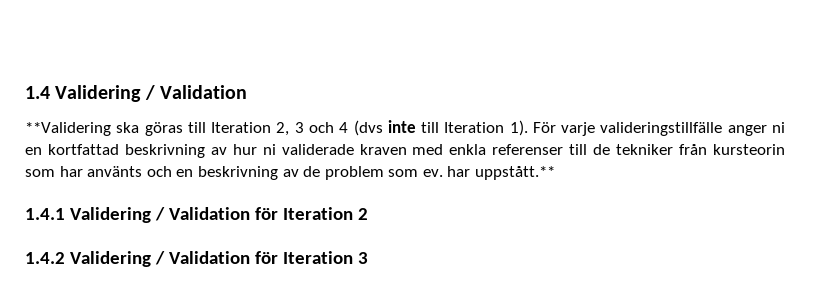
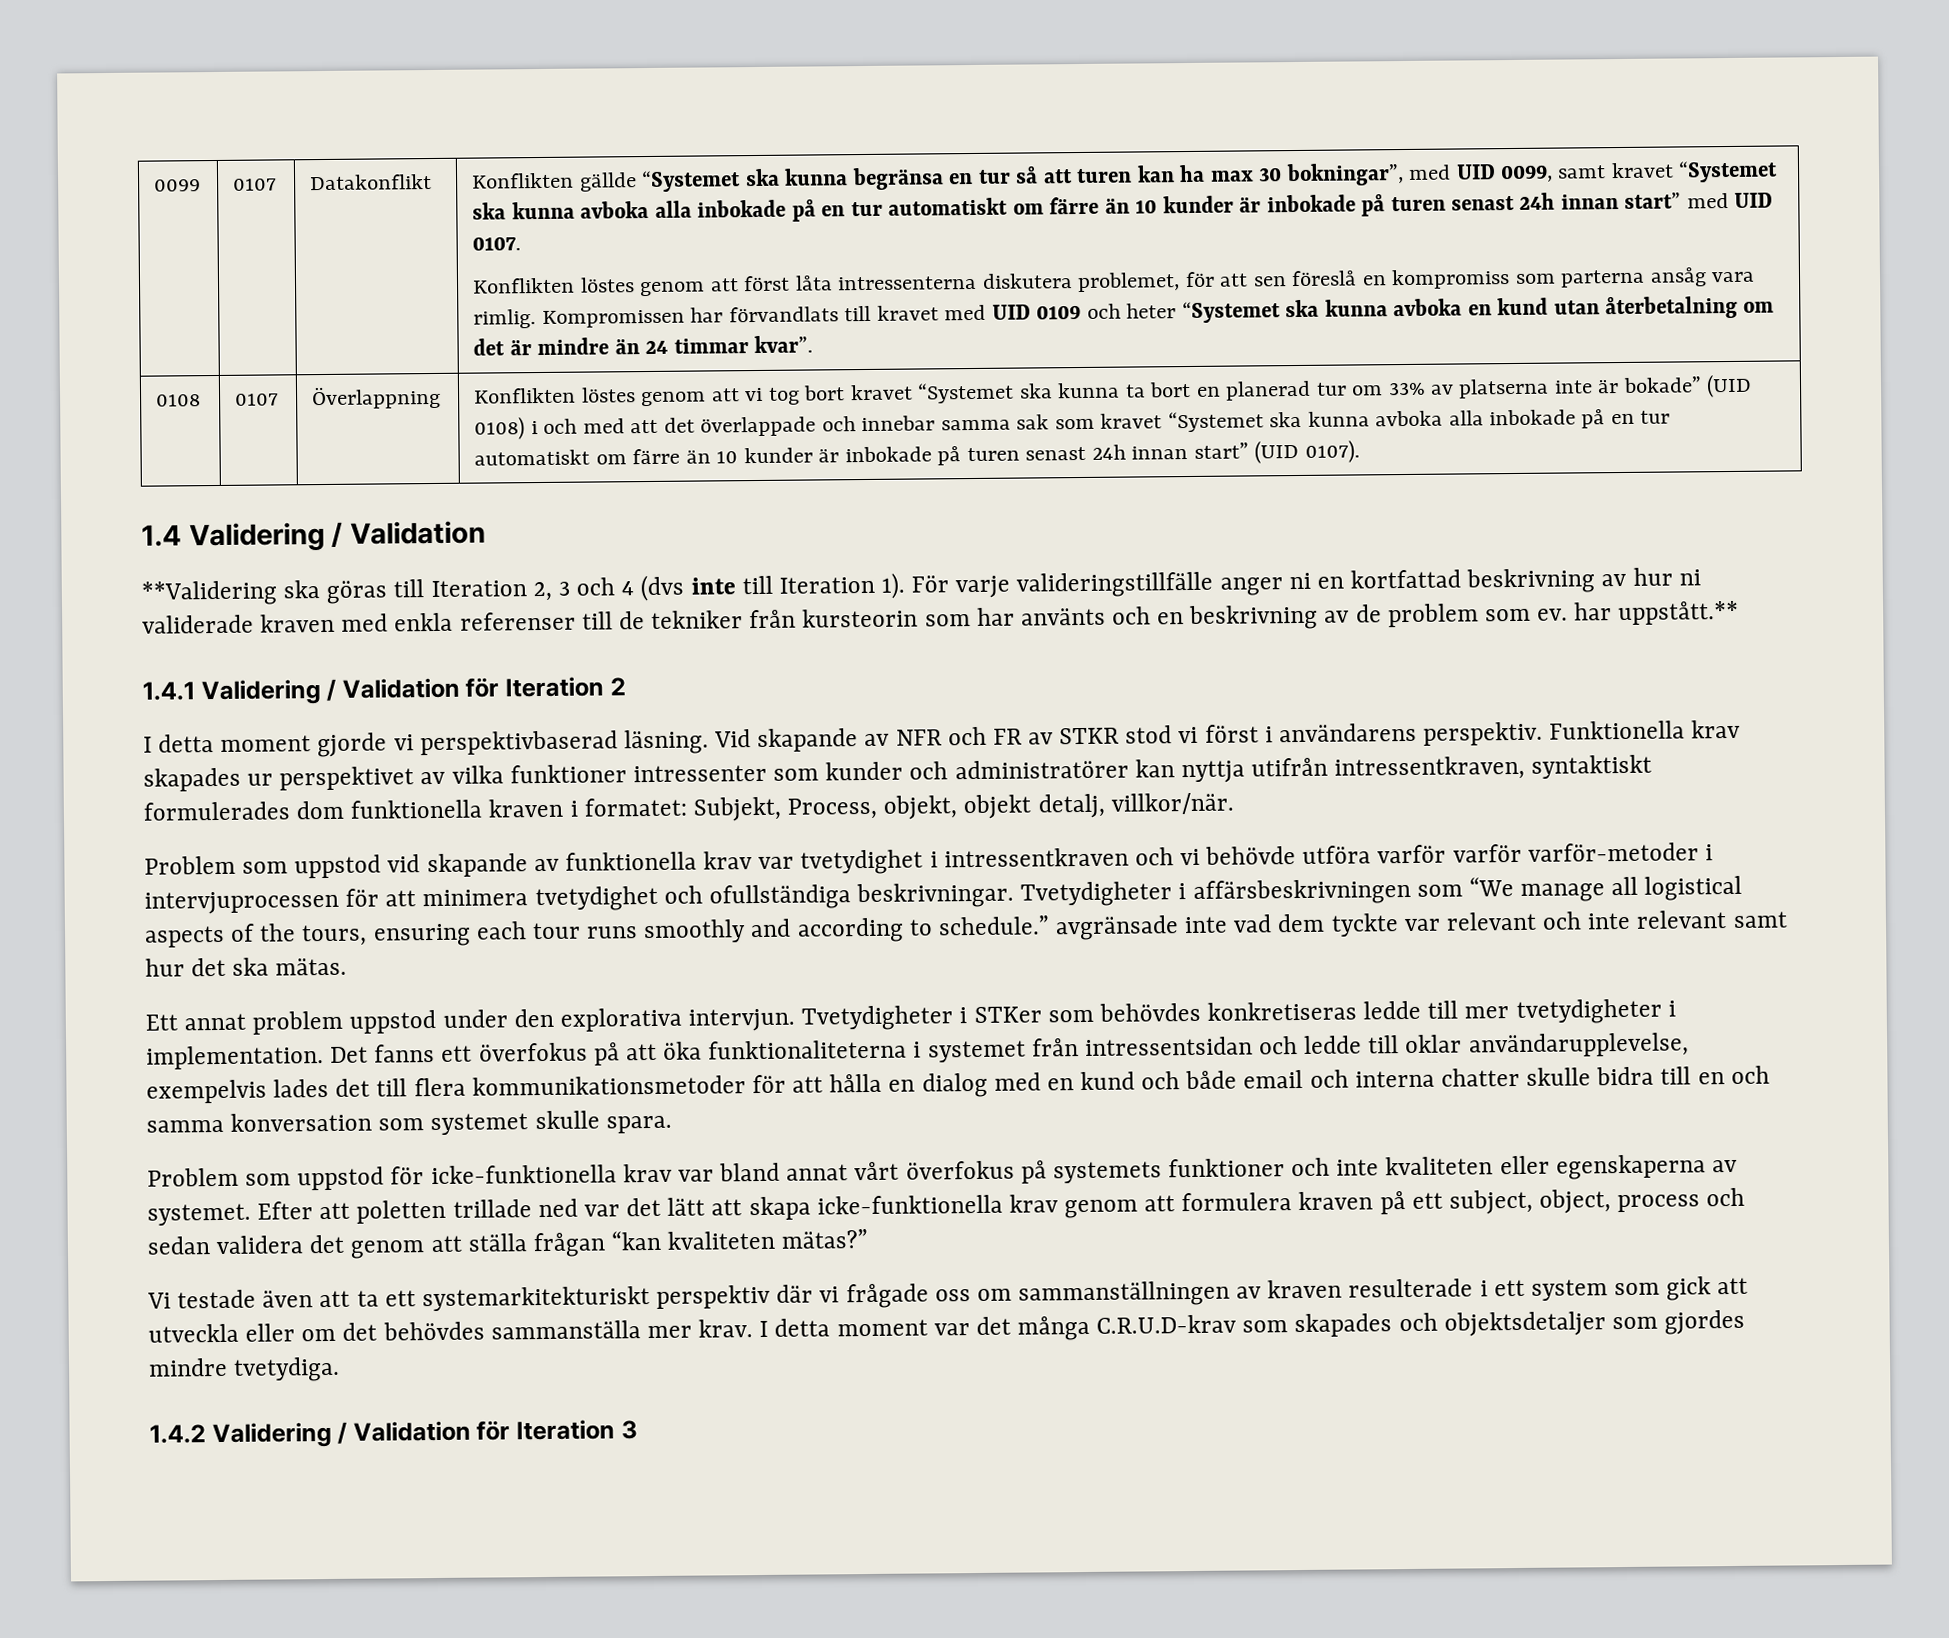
+ 0099 | 0107 | Datakonflikt | Konflikten gällde “Systemet ska kunna begränsa en tur så att turen kan ha max 30 bokningar”, med UID 0099, samt kravet “Systemet ska kunna avboka alla inbokade på en tur automatiskt om färre än 10 kunder är inbokade på turen senast 24h innan start” med UID 0107.
+ Konflikten löstes genom att först låta intressenterna diskutera problemet, för att sen föreslå en kompromiss som parterna ansåg vara rimlig. Kompromissen har förvandlats till kravet med UID 0109 och heter “Systemet ska kunna avboka en kund utan återbetalning om det är mindre än 24 timmar kvar”.
+ 0108 | 0107 | Överlappning | Konflikten löstes genom att vi tog bort kravet “Systemet ska kunna ta bort en planerad tur om 33% av platserna inte är bokade” (UID 0108) i och med att det överlappade och innebar samma sak som kravet “Systemet ska kunna avboka alla inbokade på en tur automatiskt om färre än 10 kunder är inbokade på turen senast 24h innan start” (UID 0107).
+ I detta moment gjorde vi perspektivbaserad läsning. Vid skapande av NFR och FR av STKR stod vi först i användarens perspektiv. Funktionella krav skapades ur perspektivet av vilka funktioner intressenter som kunder och administratörer kan nyttja utifrån intressentkraven, syntaktiskt formulerades dom funktionella kraven i formatet: Subjekt, Process, objekt, objekt detalj, villkor/när.
+ Problem som uppstod vid skapande av funktionella krav var tvetydighet i intressentkraven och vi behövde utföra varför varför varför-metoder i intervjuprocessen för att minimera tvetydighet och ofullständiga beskrivningar. Tvetydigheter i affärsbeskrivningen som “We manage all logistical aspects of the tours, ensuring each tour runs smoothly and according to schedule.” avgränsade inte vad dem tyckte var relevant och inte relevant samt hur det ska mätas.
+ Ett annat problem uppstod under den explorativa intervjun. Tvetydigheter i STKer som behövdes konkretiseras ledde till mer tvetydigheter i implementation. Det fanns ett överfokus på att öka funktionaliteterna i systemet från intressentsidan och ledde till oklar användarupplevelse, exempelvis lades det till flera kommunikationsmetoder för att hålla en dialog med en kund och både email och interna chatter skulle bidra till en och samma konversation som systemet skulle spara.
+ Problem som uppstod för icke-funktionella krav var bland annat vårt överfokus på systemets funktioner och inte kvaliteten eller egenskaperna av systemet. Efter att poletten trillade ned var det lätt att skapa icke-funktionella krav genom att formulera kraven på ett subject, object, process och sedan validera det genom att ställa frågan “kan kvaliteten mätas?”
+ Vi testade även att ta ett systemarkitekturiskt perspektiv där vi frågade oss om sammanställningen av kraven resulterade i ett system som gick att utveckla eller om det behövdes sammanställa mer krav. I detta moment var det många C.R.U.D-krav som skapades och objektsdetaljer som gjordes mindre tvetydiga.

